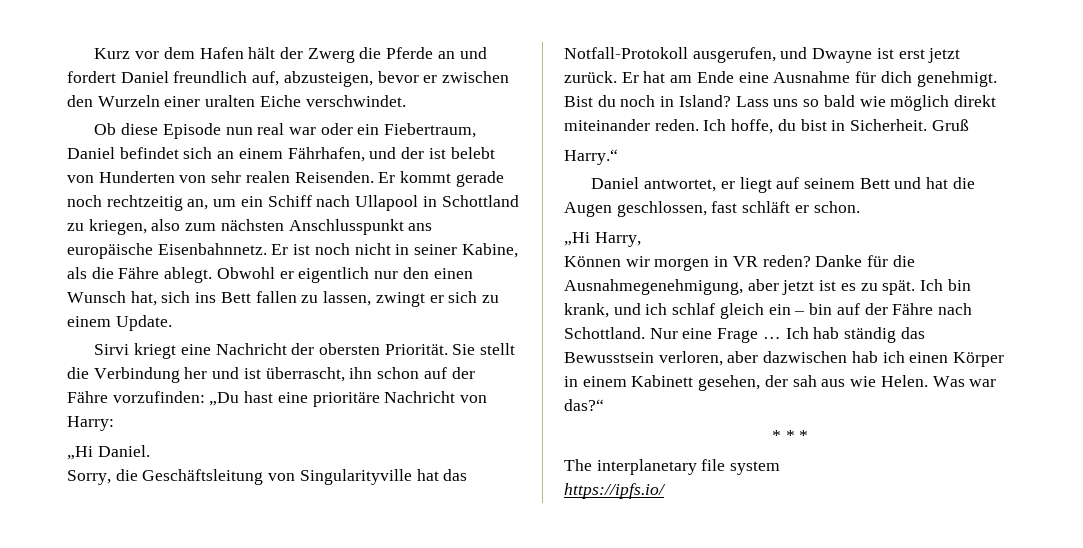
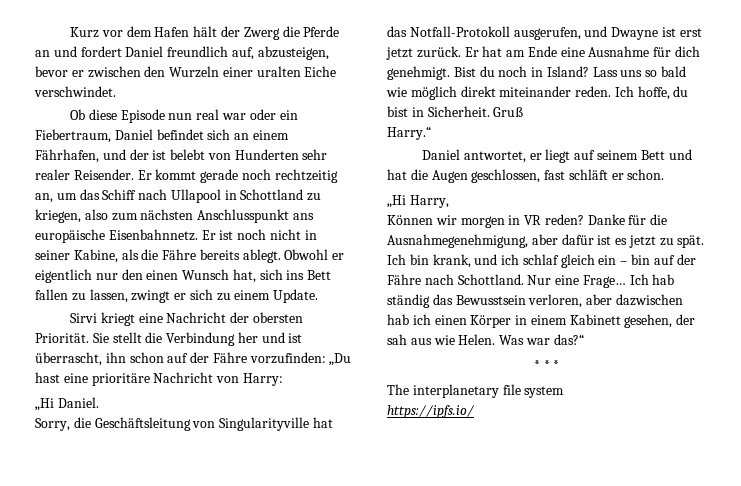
- Ob diese Episode nun real war oder ein Fiebertraum, Daniel befindet sich an einem Fährhafen, und der ist belebt von Hunderten von sehr realen Reisenden.
+ Ob diese Episode nun real war oder ein Fiebertraum, Daniel befindet sich an einem Fährhafen, und der ist belebt von Hunderten sehr realer Reisender.
- Er kommt gerade noch rechtzeitig an, um ein Schiff nach Ullapool in Schottland zu kriegen, also zum nächsten Anschlusspunkt ans europäische Eisenbahnnetz.
+ Er kommt gerade noch rechtzeitig an, um das Schiff nach Ullapool in Schottland zu kriegen, also zum nächsten Anschlusspunkt ans europäische Eisenbahnnetz.
- Er ist noch nicht in seiner Kabine, als die Fähre ablegt.
+ Er ist noch nicht in seiner Kabine, als die Fähre bereits ablegt.
- Danke für die Ausnahmegenehmigung, aber jetzt ist es zu spät.
+ Danke für die Ausnahmegenehmigung, aber dafür ist es jetzt zu spät.
- Nur eine Frage …
+ Nur eine Frage…

